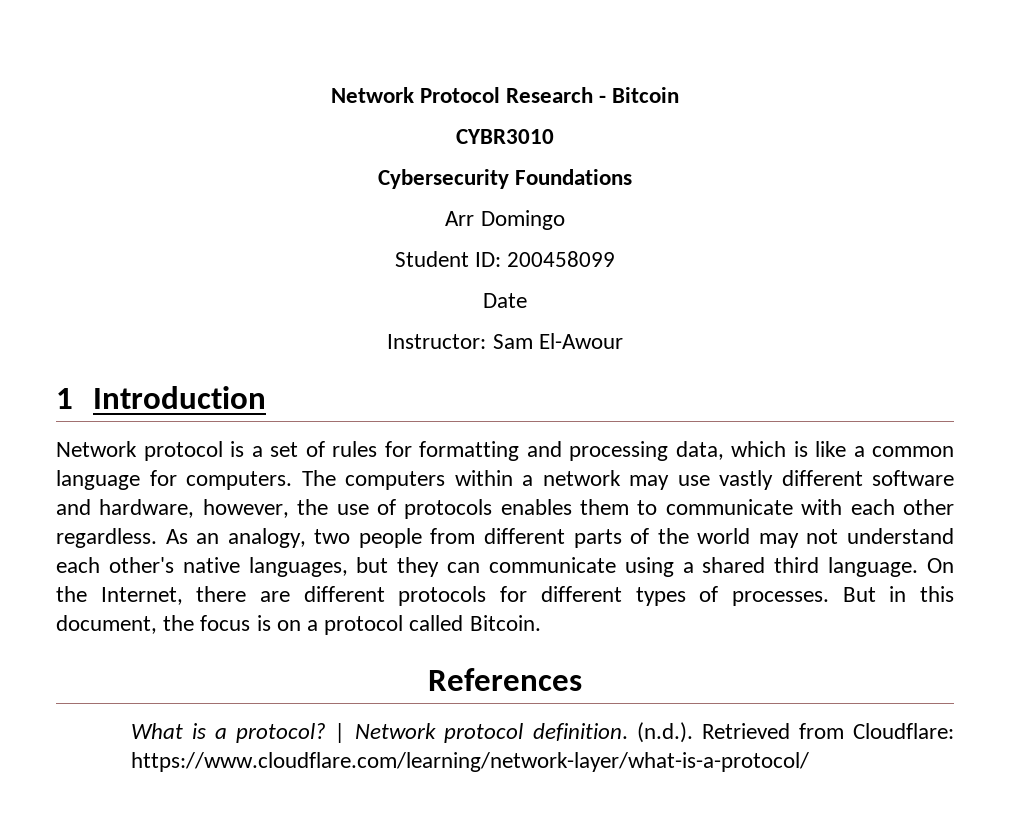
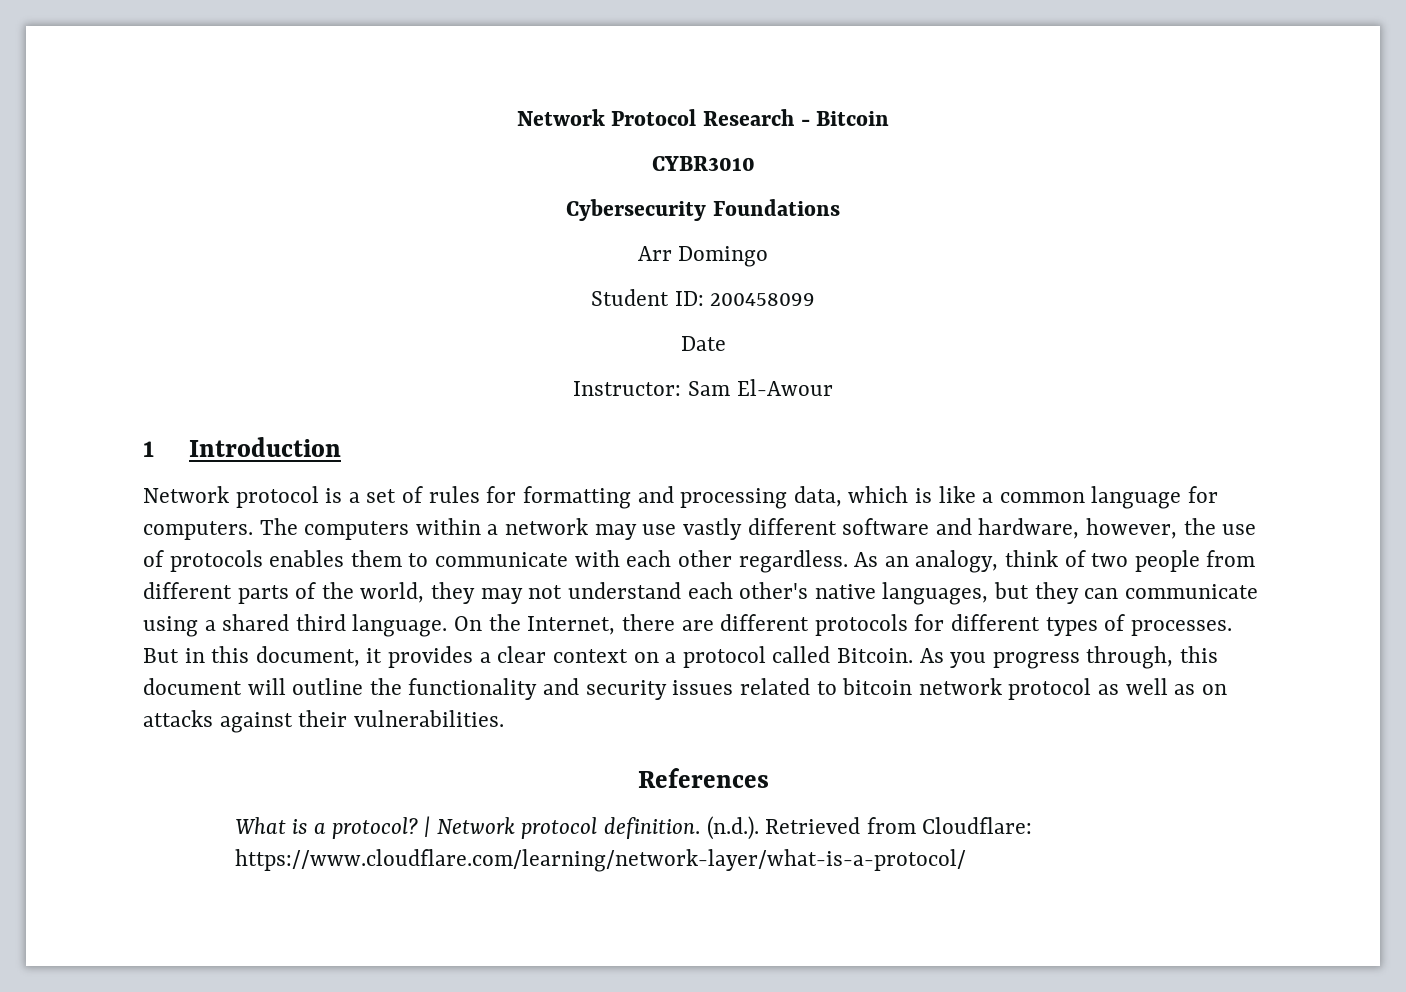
- As an analogy, two people from different parts of the world may not understand each other's native languages, but they can communicate using a shared third language.
+ As an analogy, think of two people from different parts of the world, they may not understand each other's native languages, but they can communicate using a shared third language.
- But in this document, the focus is on a protocol called Bitcoin.
+ But in this document, it provides a clear context on a protocol called Bitcoin. As you progress through, this document will outline the functionality and security issues related to bitcoin network protocol as well as on attacks against their vulnerabilities.

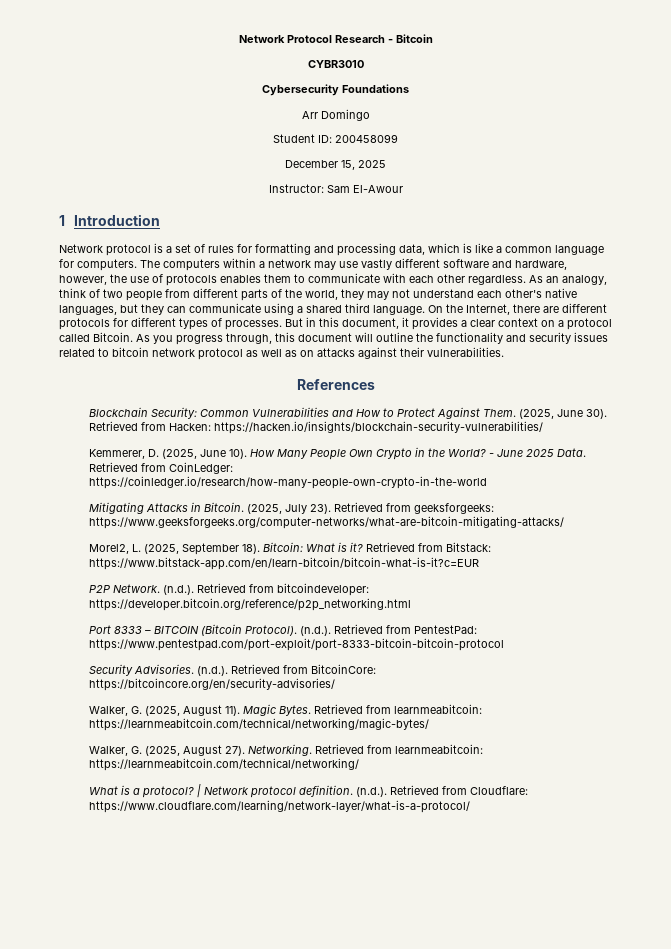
- Date
+ December 15, 2025
+ Blockchain Security: Common Vulnerabilities and How to Protect Against Them. (2025, June 30). Retrieved from Hacken: https://hacken.io/insights/blockchain-security-vulnerabilities/
+ Kemmerer, D. (2025, June 10). How Many People Own Crypto in the World? - June 2025 Data. Retrieved from CoinLedger: https://coinledger.io/research/how-many-people-own-crypto-in-the-world
+ Mitigating Attacks in Bitcoin. (2025, July 23). Retrieved from geeksforgeeks: https://www.geeksforgeeks.org/computer-networks/what-are-bitcoin-mitigating-attacks/
+ Morel2, L. (2025, September 18). Bitcoin: What is it? Retrieved from Bitstack: https://www.bitstack-app.com/en/learn-bitcoin/bitcoin-what-is-it?c=EUR
+ P2P Network. (n.d.). Retrieved from bitcoindeveloper: https://developer.bitcoin.org/reference/p2p_networking.html
+ Port 8333 – BITCOIN (Bitcoin Protocol). (n.d.). Retrieved from PentestPad: https://www.pentestpad.com/port-exploit/port-8333-bitcoin-bitcoin-protocol
+ Security Advisories. (n.d.). Retrieved from BitcoinCore: https://bitcoincore.org/en/security-advisories/
+ Walker, G. (2025, August 11). Magic Bytes. Retrieved from learnmeabitcoin: https://learnmeabitcoin.com/technical/networking/magic-bytes/
+ Walker, G. (2025, August 27). Networking. Retrieved from learnmeabitcoin: https://learnmeabitcoin.com/technical/networking/

